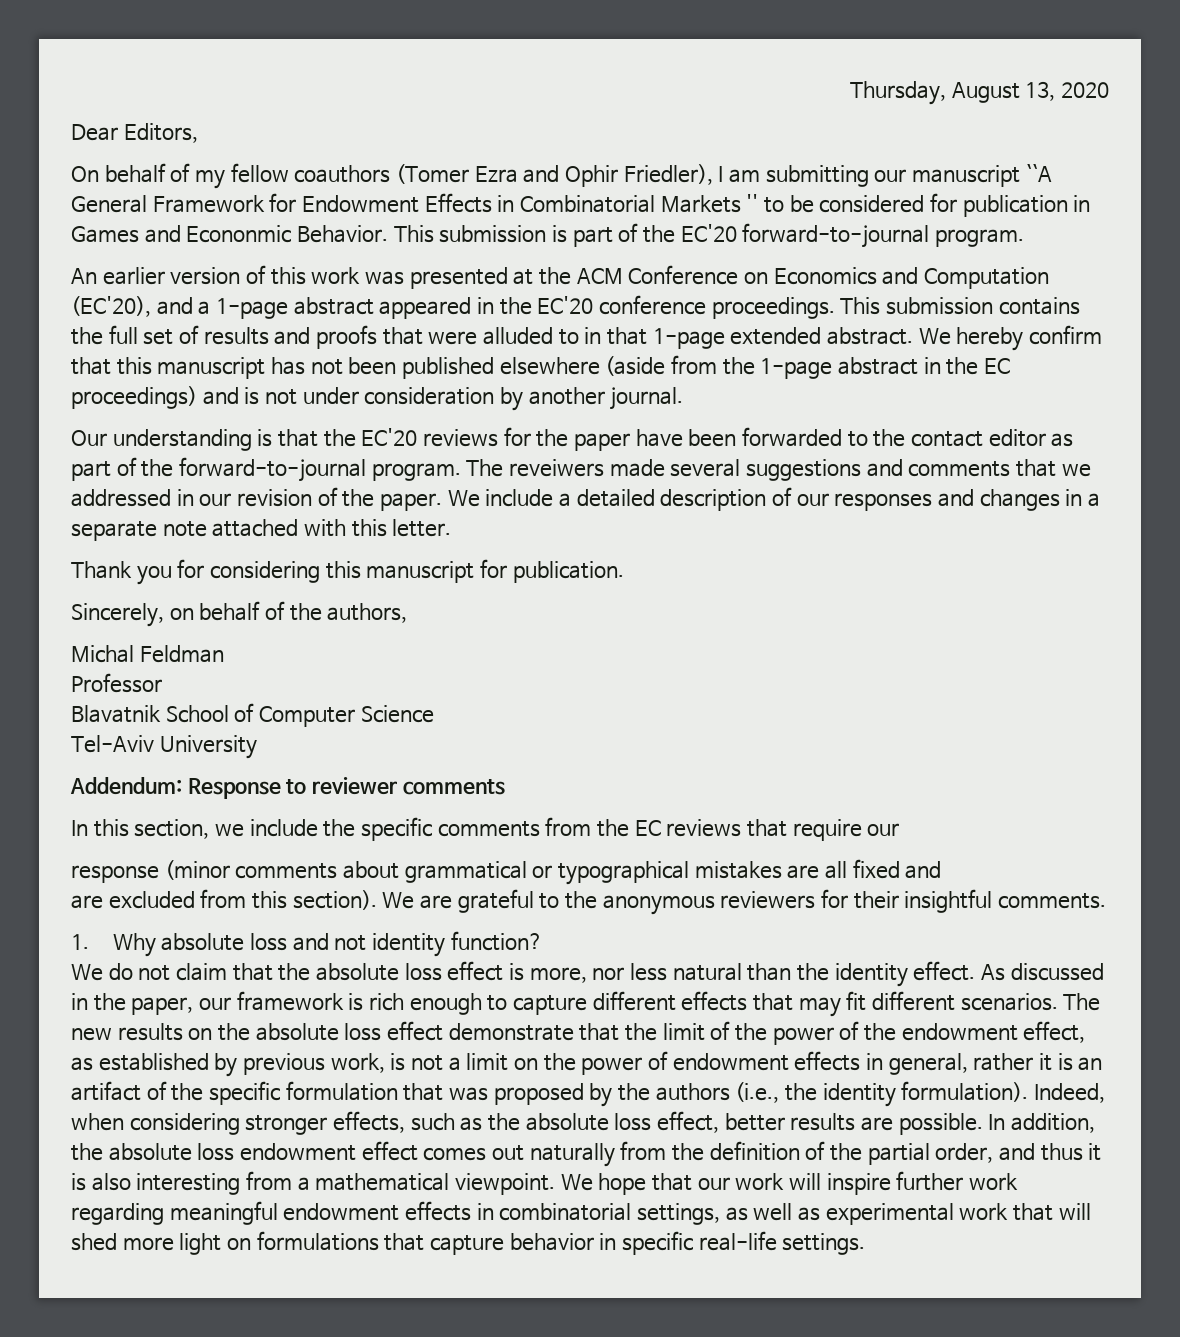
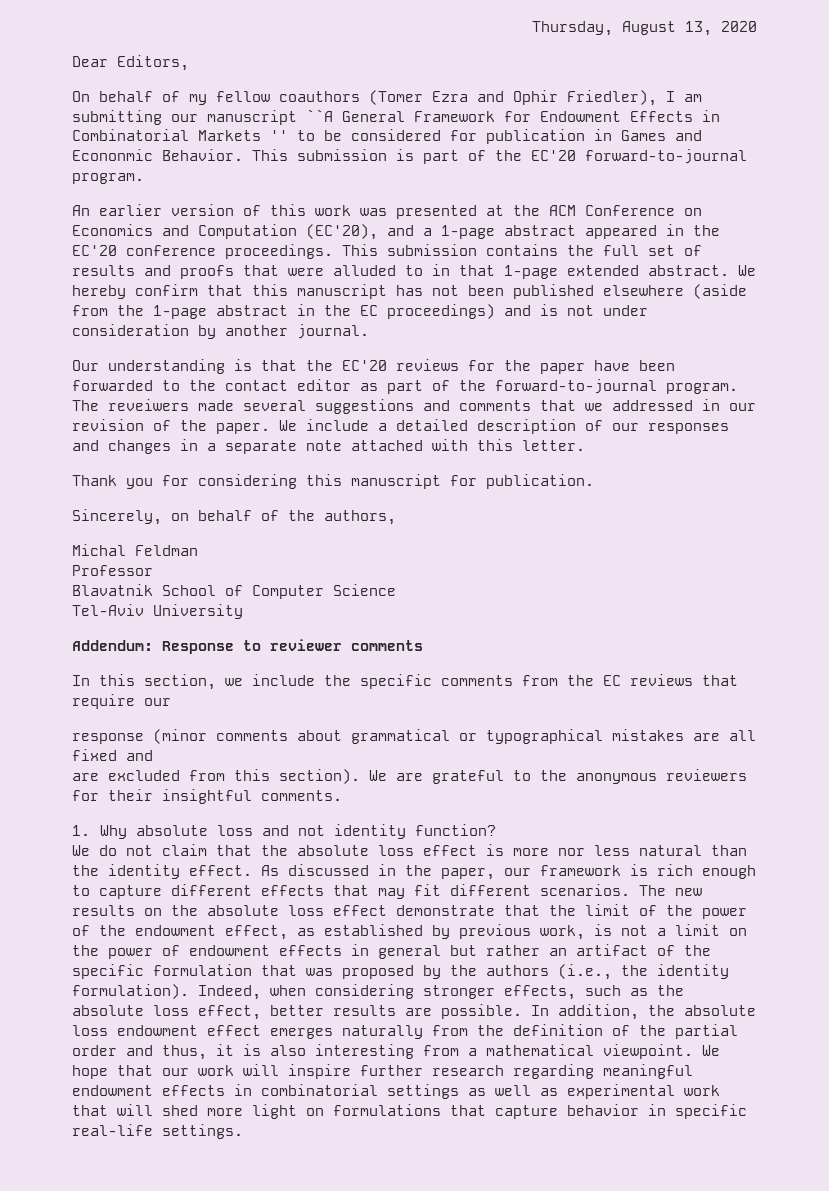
- We do not claim that the absolute loss effect is more, nor less natural than the identity effect.
+ We do not claim that the absolute loss effect is more nor less natural than the identity effect.
- The new results on the absolute loss effect demonstrate that the limit of the power of the endowment effect, as established by previous work, is not a limit on the power of endowment effects in general, rather it is an artifact of the specific formulation that was proposed by the authors (i.e., the identity formulation).
+ The new results on the absolute loss effect demonstrate that the limit of the power of the endowment effect, as established by previous work, is not a limit on the power of endowment effects in general but rather an artifact of the specific formulation that was proposed by the authors (i.e., the identity formulation).
- In addition, the absolute loss endowment effect comes out naturally from the definition of the partial order, and thus it is also interesting from a mathematical viewpoint.
+ In addition, the absolute loss endowment effect emerges naturally from the definition of the partial order and thus, it is also interesting from a mathematical viewpoint.
- We hope that our work will inspire further work regarding meaningful endowment effects in combinatorial settings, as well as experimental work that will shed more light on formulations that capture behavior in specific real-life settings.
+ We hope that our work will inspire further research regarding meaningful endowment effects in combinatorial settings as well as experimental work that will shed more light on formulations that capture behavior in specific real-life settings.

